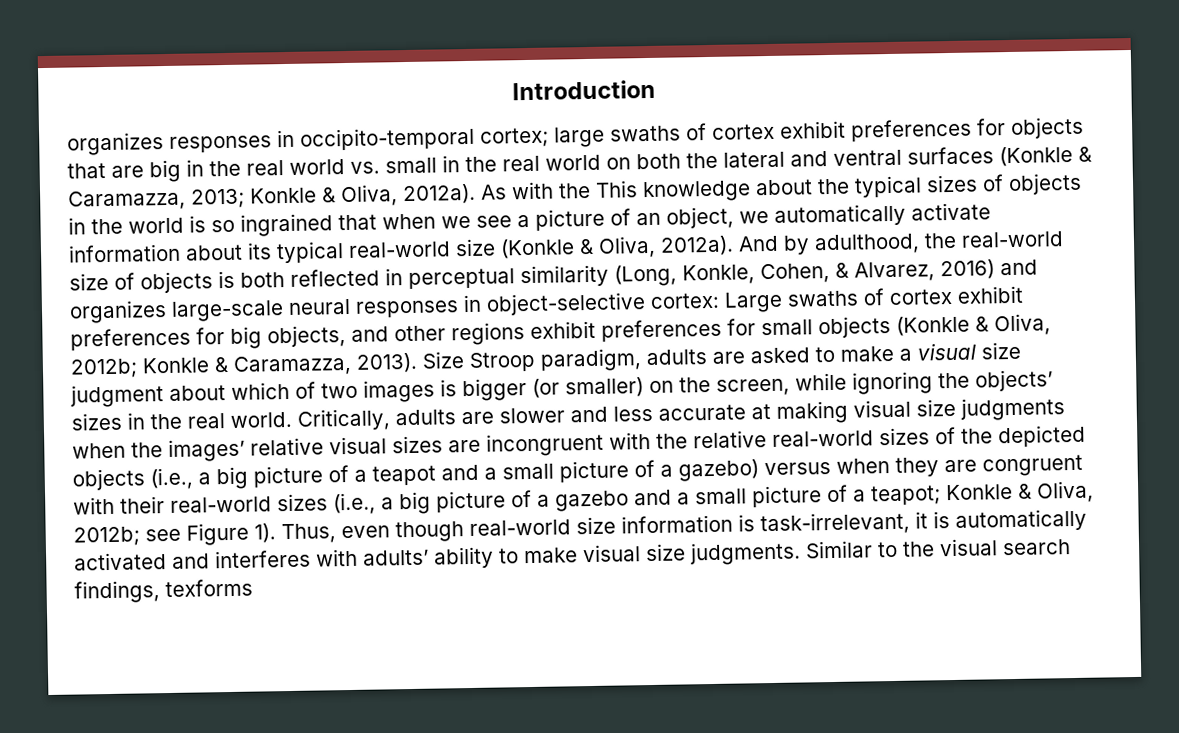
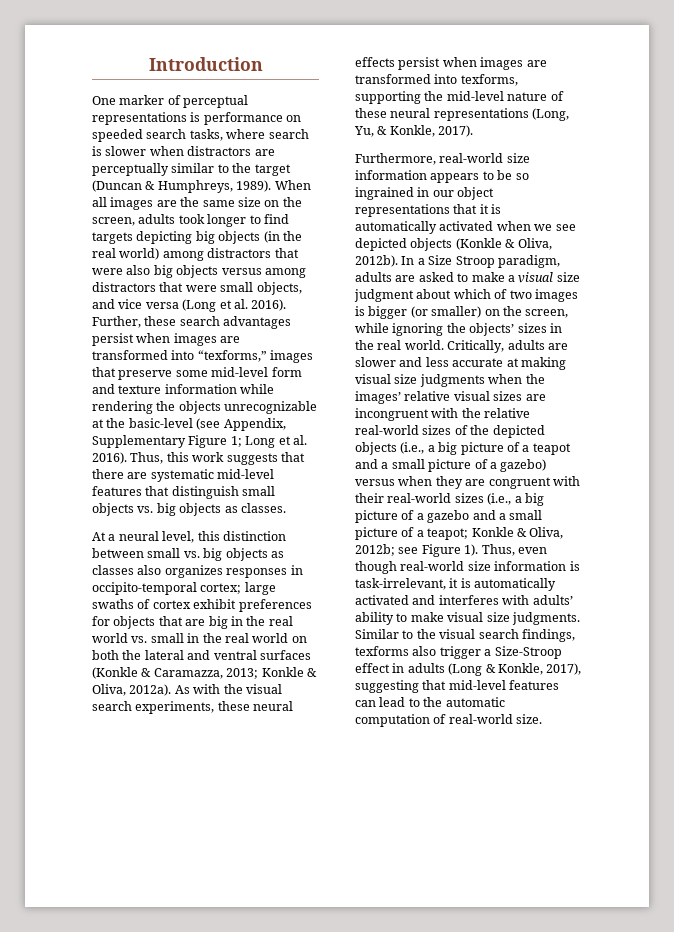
- organizes responses in occipito-temporal cortex; large swaths of cortex exhibit preferences for objects that are big in the real world vs. small in the real world on both the lateral and ventral surfaces (Konkle & Caramazza, 2013; Konkle & Oliva, 2012a).
+ One marker of perceptual representations is performance on speeded search tasks, where search is slower when distractors are perceptually similar to the target (Duncan & Humphreys, 1989). When all images are the same size on the screen, adults took longer to find targets depicting big objects (in the real world) among distractors that were also big objects versus among distractors that were small objects, and vice versa (Long et al. 2016). Further, these search advantages persist when images are transformed into “texforms,” images that preserve some mid-level form and texture information while rendering the objects unrecognizable at the basic-level (see Appendix, Supplementary Figure 1; Long et al. 2016). Thus, this work suggests that there are systematic mid-level features that distinguish small objects vs. big objects as classes.
+ At a neural level, this distinction between small vs. big objects as classes also organizes responses in occipito-temporal cortex; large swaths of cortex exhibit preferences for objects that are big in the real world vs. small in the real world on both the lateral and ventral surfaces (Konkle & Caramazza, 2013; Konkle & Oliva, 2012a).
- As with the This knowledge about the typical sizes of objects in the world is so ingrained that when we see a picture of an object, we automatically activate information about its typical real-world size (Konkle & Oliva, 2012a). And by adulthood, the real-world size of objects is both reflected in perceptual similarity (Long, Konkle, Cohen, & Alvarez, 2016) and organizes large-scale neural responses in object-selective cortex: Large swaths of cortex exhibit preferences for big objects, and other regions exhibit preferences for small objects (Konkle & Oliva, 2012b; Konkle & Caramazza, 2013). Size Stroop paradigm, adults are asked to make a visual size judgment about which of two images is bigger (or smaller) on the screen, while ignoring the objects’ sizes in the real world.
+ As with the visual search experiments, these neural effects persist when images are transformed into texforms, supporting the mid-level nature of these neural representations (Long, Yu, & Konkle, 2017).
+ Furthermore, real-world size information appears to be so ingrained in our object representations that it is automatically activated when we see depicted objects (Konkle & Oliva, 2012b). In a Size Stroop paradigm, adults are asked to make a visual size judgment about which of two images is bigger (or smaller) on the screen, while ignoring the objects’ sizes in the real world.
- Similar to the visual search findings, texforms
+ Similar to the visual search findings, texforms also trigger a Size-Stroop effect in adults (Long & Konkle, 2017), suggesting that mid-level features can lead to the automatic computation of real-world size.

